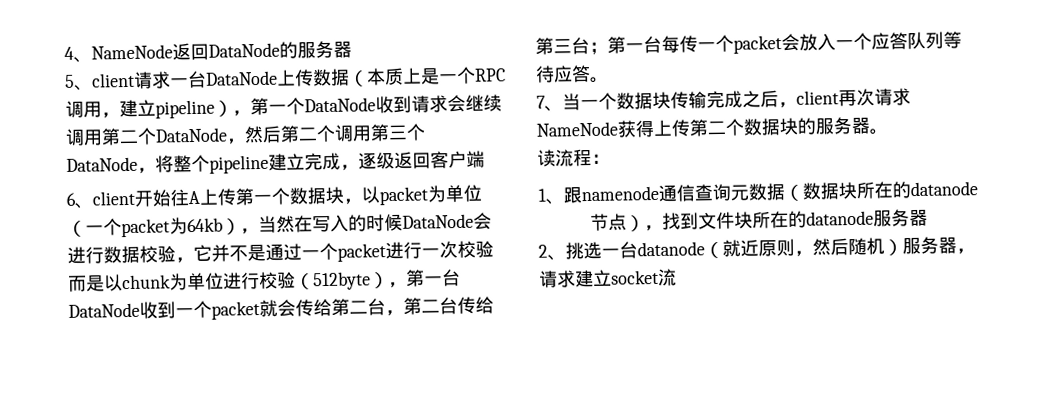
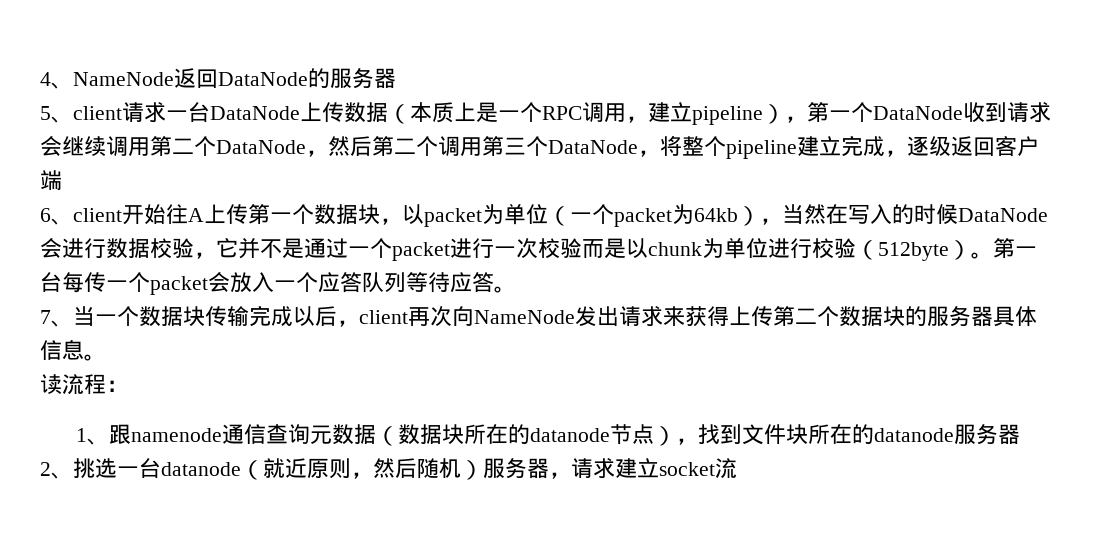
- 6、client开始往A上传第一个数据块，以packet为单位（一个packet为64kb），当然在写入的时候DataNode会进行数据校验，它并不是通过一个packet进行一次校验而是以chunk为单位进行校验（512byte），第一台DataNode收到一个packet就会传给第二台，第二台传给第三台；第一台每传一个packet会放入一个应答队列等待应答。
+ 6、client开始往A上传第一个数据块，以packet为单位（一个packet为64kb），当然在写入的时候DataNode会进行数据校验，它并不是通过一个packet进行一次校验而是以chunk为单位进行校验（512byte）。第一台每传一个packet会放入一个应答队列等待应答。
- 7、当一个数据块传输完成之后，client再次请求NameNode获得上传第二个数据块的服务器。
+ 7、当一个数据块传输完成以后，client再次向NameNode发出请求来获得上传第二个数据块的服务器具体信息。

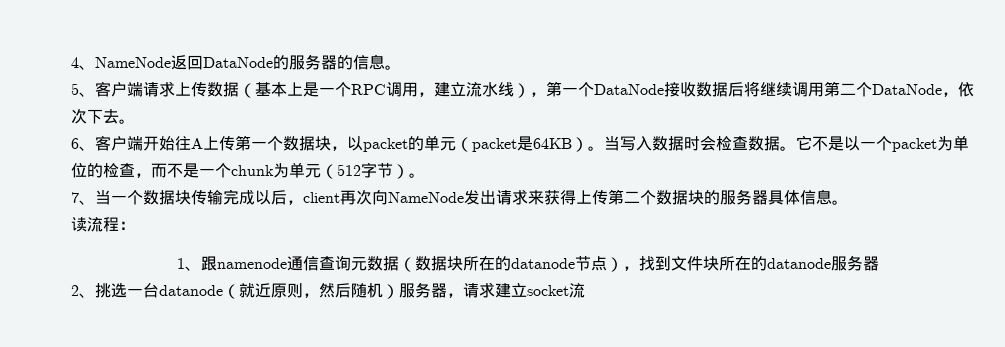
- 4、NameNode返回DataNode的服务器
+ 4、NameNode返回DataNode的服务器的信息。
- 5、client请求一台DataNode上传数据（本质上是一个RPC调用，建立pipeline），第一个DataNode收到请求会继续调用第二个DataNode，然后第二个调用第三个DataNode，将整个pipeline建立完成，逐级返回客户端
- 6、client开始往A上传第一个数据块，以packet为单位（一个packet为64kb），当然在写入的时候DataNode会进行数据校验，它并不是通过一个packet进行一次校验而是以chunk为单位进行校验（512byte）。第一台每传一个packet会放入一个应答队列等待应答。
+ 5、客户端请求上传数据（基本上是一个RPC调用，建立流水线），第一个DataNode接收数据后将继续调用第二个DataNode，依次下去。
+ 6、客户端开始往A上传第一个数据块，以packet的单元（packet是64KB）。当写入数据时会检查数据。它不是以一个packet为单位的检查，而不是一个chunk为单元（512字节）。

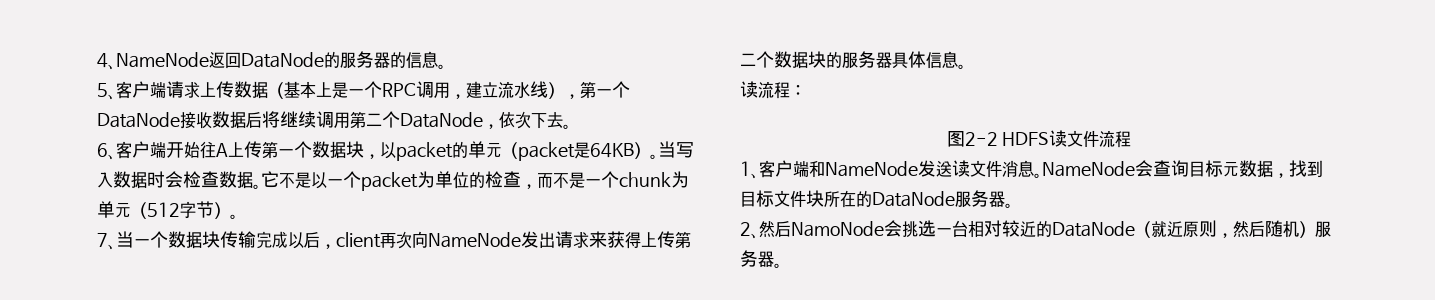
- 1、跟namenode通信查询元数据（数据块所在的datanode节点），找到文件块所在的datanode服务器
+ 图2-2 HDFS读文件流程
+ 1、客户端和NameNode发送读文件消息。NameNode会查询目标元数据，找到目标文件块所在的DataNode服务器。
- 2、挑选一台datanode（就近原则，然后随机）服务器，请求建立socket流
+ 2、然后NamoNode会挑选一台相对较近的DataNode（就近原则，然后随机）服务器。

